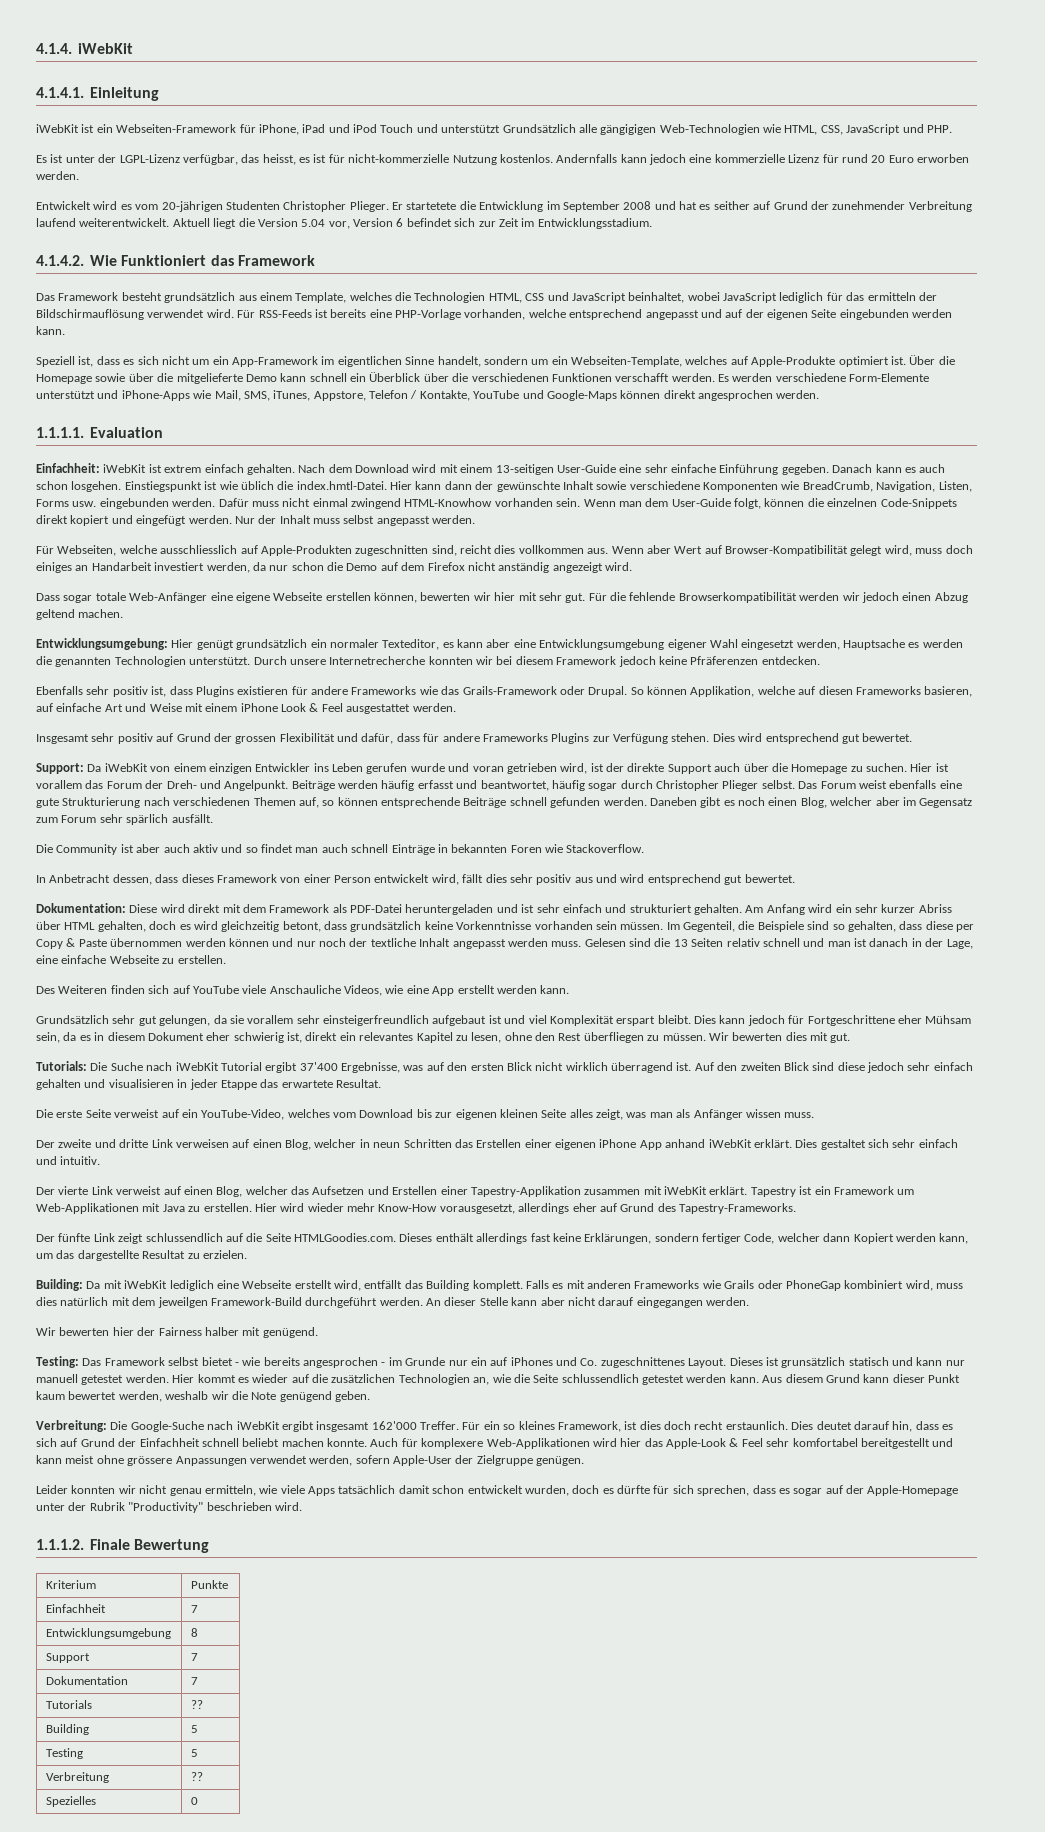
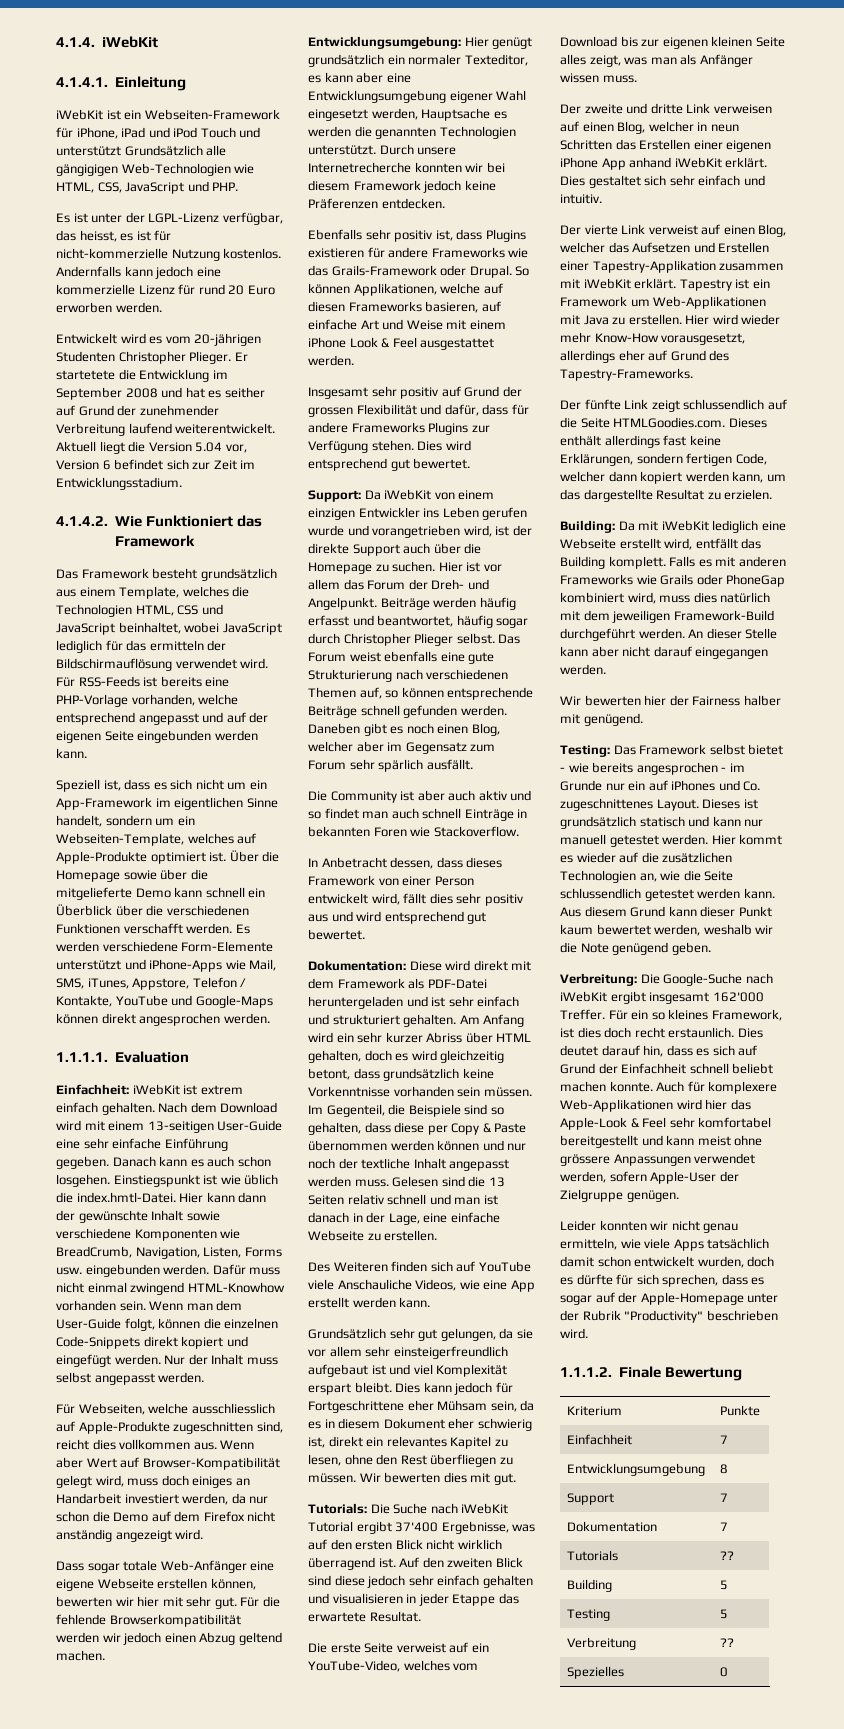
- Für Webseiten, welche ausschliesslich auf Apple-Produkten zugeschnitten sind, reicht dies vollkommen aus.
+ Für Webseiten, welche ausschliesslich auf Apple-Produkte zugeschnitten sind, reicht dies vollkommen aus.
- Durch unsere Internetrecherche konnten wir bei diesem Framework jedoch keine Pfräferenzen entdecken.
+ Durch unsere Internetrecherche konnten wir bei diesem Framework jedoch keine Präferenzen entdecken.
- So können Applikation, welche auf diesen Frameworks basieren, auf einfache Art und Weise mit einem iPhone Look & Feel ausgestattet werden.
+ So können Applikationen, welche auf diesen Frameworks basieren, auf einfache Art und Weise mit einem iPhone Look & Feel ausgestattet werden.
- Support: Da iWebKit von einem einzigen Entwickler ins Leben gerufen wurde und voran getrieben wird, ist der direkte Support auch über die Homepage zu suchen.
+ Support: Da iWebKit von einem einzigen Entwickler ins Leben gerufen wurde und vorangetrieben wird, ist der direkte Support auch über die Homepage zu suchen.
- Hier ist vorallem das Forum der Dreh- und Angelpunkt.
+ Hier ist vor allem das Forum der Dreh- und Angelpunkt.
- Grundsätzlich sehr gut gelungen, da sie vorallem sehr einsteigerfreundlich aufgebaut ist und viel Komplexität erspart bleibt.
+ Grundsätzlich sehr gut gelungen, da sie vor allem sehr einsteigerfreundlich aufgebaut ist und viel Komplexität erspart bleibt.
- Der fünfte Link zeigt schlussendlich auf die Seite HTMLGoodies.com. Dieses enthält allerdings fast keine Erklärungen, sondern fertiger Code, welcher dann Kopiert werden kann, um das dargestellte Resultat zu erzielen.
+ Der fünfte Link zeigt schlussendlich auf die Seite HTMLGoodies.com. Dieses enthält allerdings fast keine Erklärungen, sondern fertigen Code, welcher dann kopiert werden kann, um das dargestellte Resultat zu erzielen.
- Falls es mit anderen Frameworks wie Grails oder PhoneGap kombiniert wird, muss dies natürlich mit dem jeweilgen Framework-Build durchgeführt werden.
+ Falls es mit anderen Frameworks wie Grails oder PhoneGap kombiniert wird, muss dies natürlich mit dem jeweiligen Framework-Build durchgeführt werden.
- Dieses ist grunsätzlich statisch und kann nur manuell getestet werden.
+ Dieses ist grundsätzlich statisch und kann nur manuell getestet werden.

